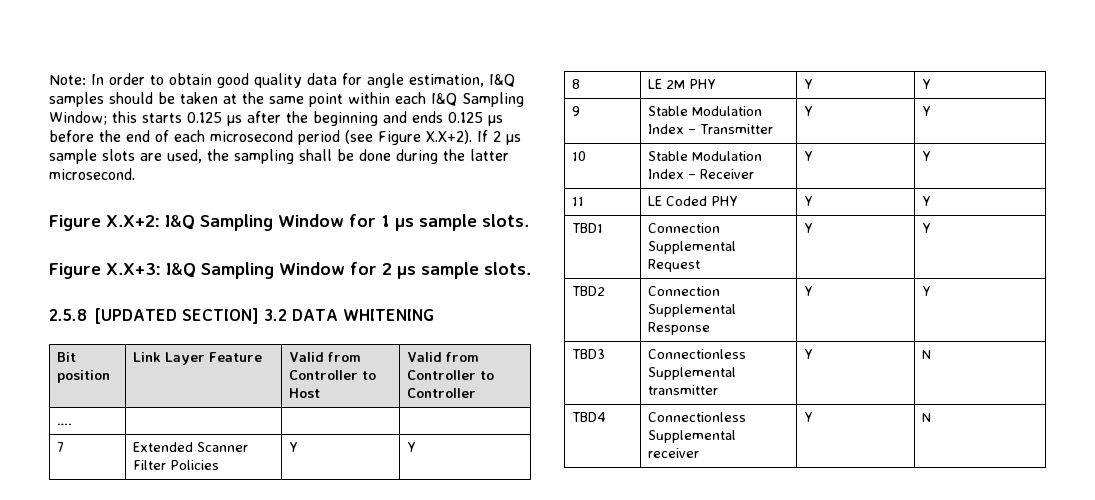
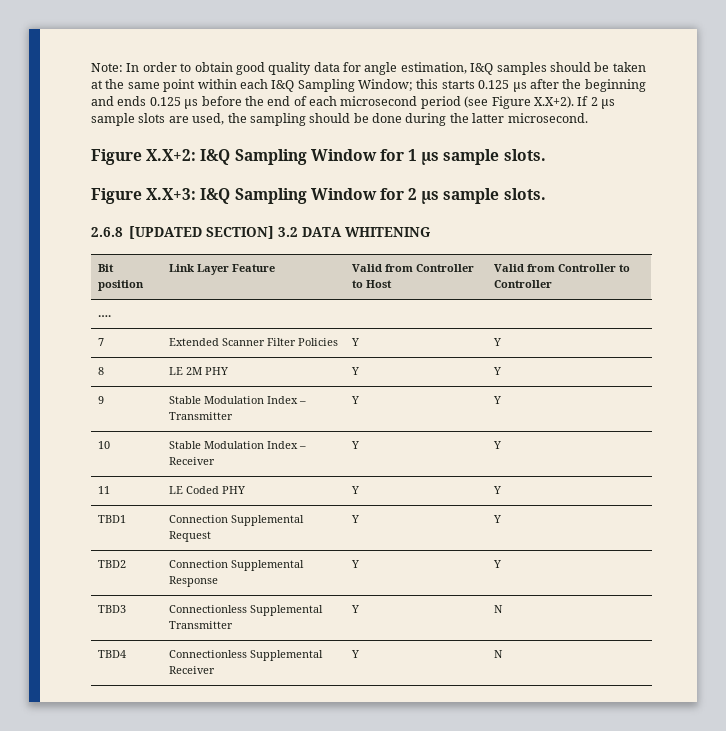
- this starts 0.125 µs after the beginning and ends 0.125 µs before the end of each microsecond period (see Figure X.X+2). If 2 µs sample slots are used, the sampling shall be done during the latter microsecond.
+ this starts 0.125 µs after the beginning and ends 0.125 µs before the end of each microsecond period (see Figure X.X+2). If 2 µs sample slots are used, the sampling should be done during the latter microsecond.
- 2.5.8 [UPDATED SECTION] 3.2 DATA WHITENING
+ 2.6.8 [UPDATED SECTION] 3.2 DATA WHITENING
- TBD3 | Connectionless Supplemental transmitter | Y | N
+ TBD3 | Connectionless Supplemental Transmitter | Y | N
- TBD4 | Connectionless Supplemental receiver | Y | N
+ TBD4 | Connectionless Supplemental Receiver | Y | N

